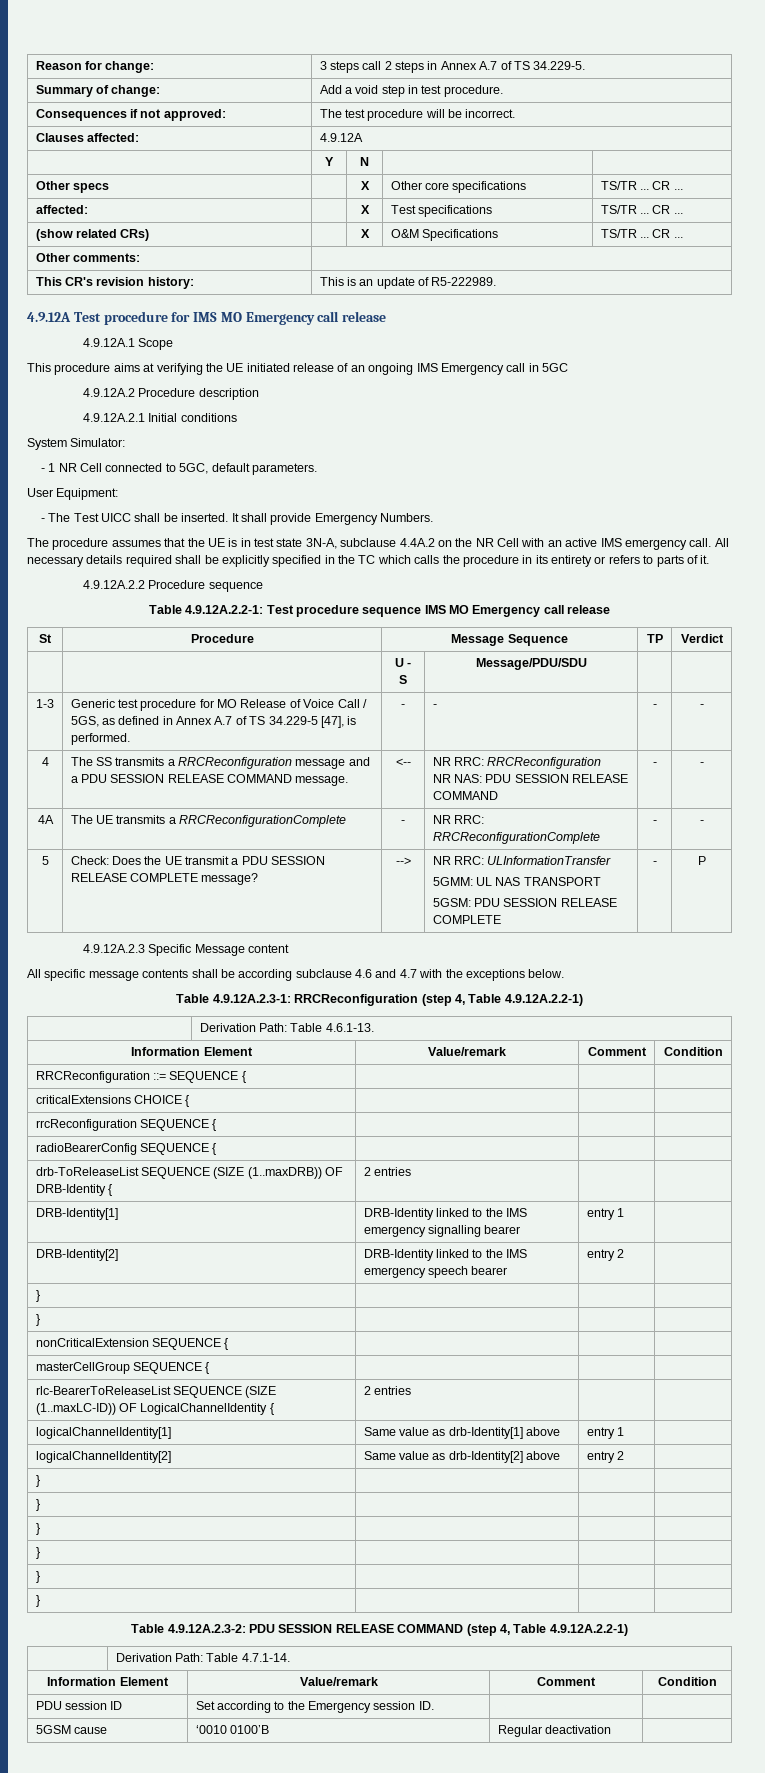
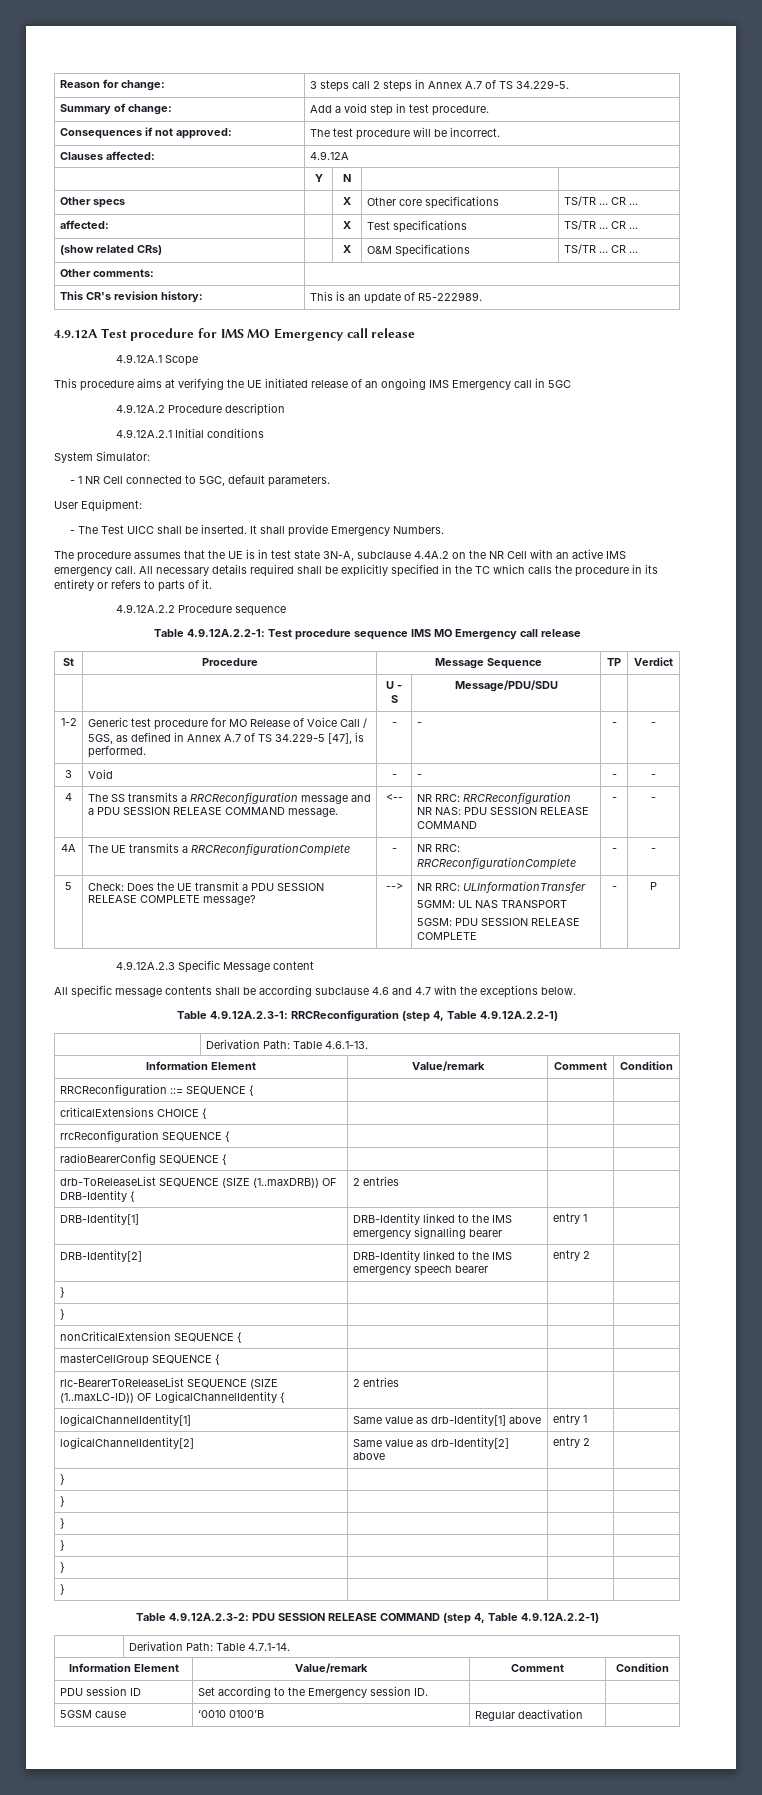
- 1-3 | Generic test procedure for MO Release of Voice Call / 5GS, as defined in Annex A.7 of TS 34.229-5 [47], is performed. | - | - | - | -
+ 1-2 | Generic test procedure for MO Release of Voice Call / 5GS, as defined in Annex A.7 of TS 34.229-5 [47], is performed. | - | - | - | -
+ 3 | Void | - | - | - | -

